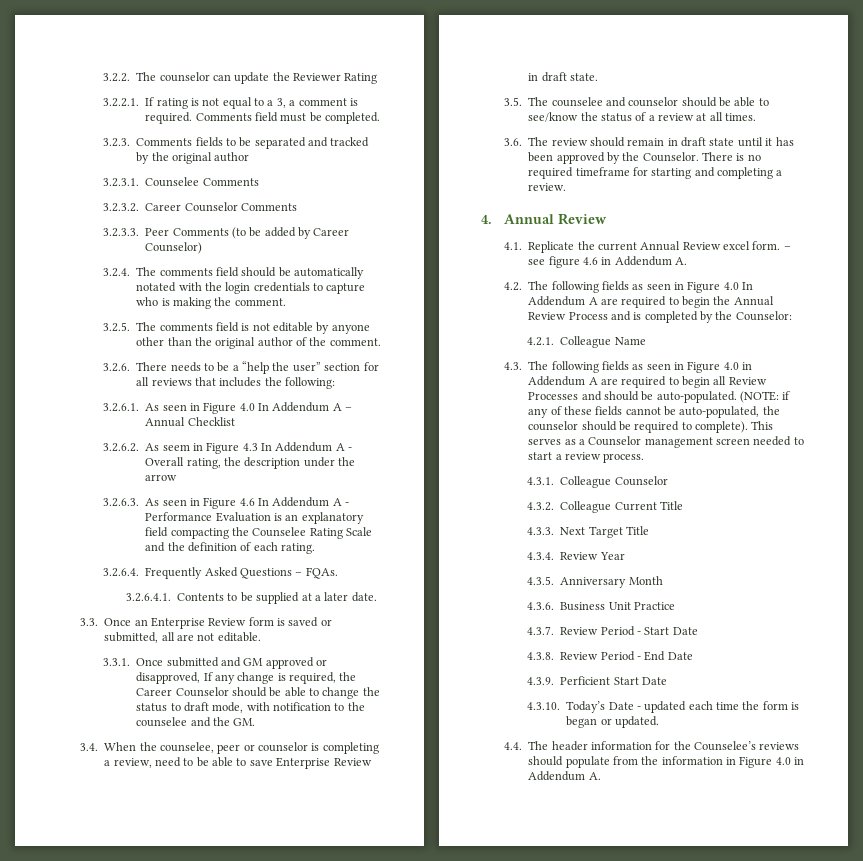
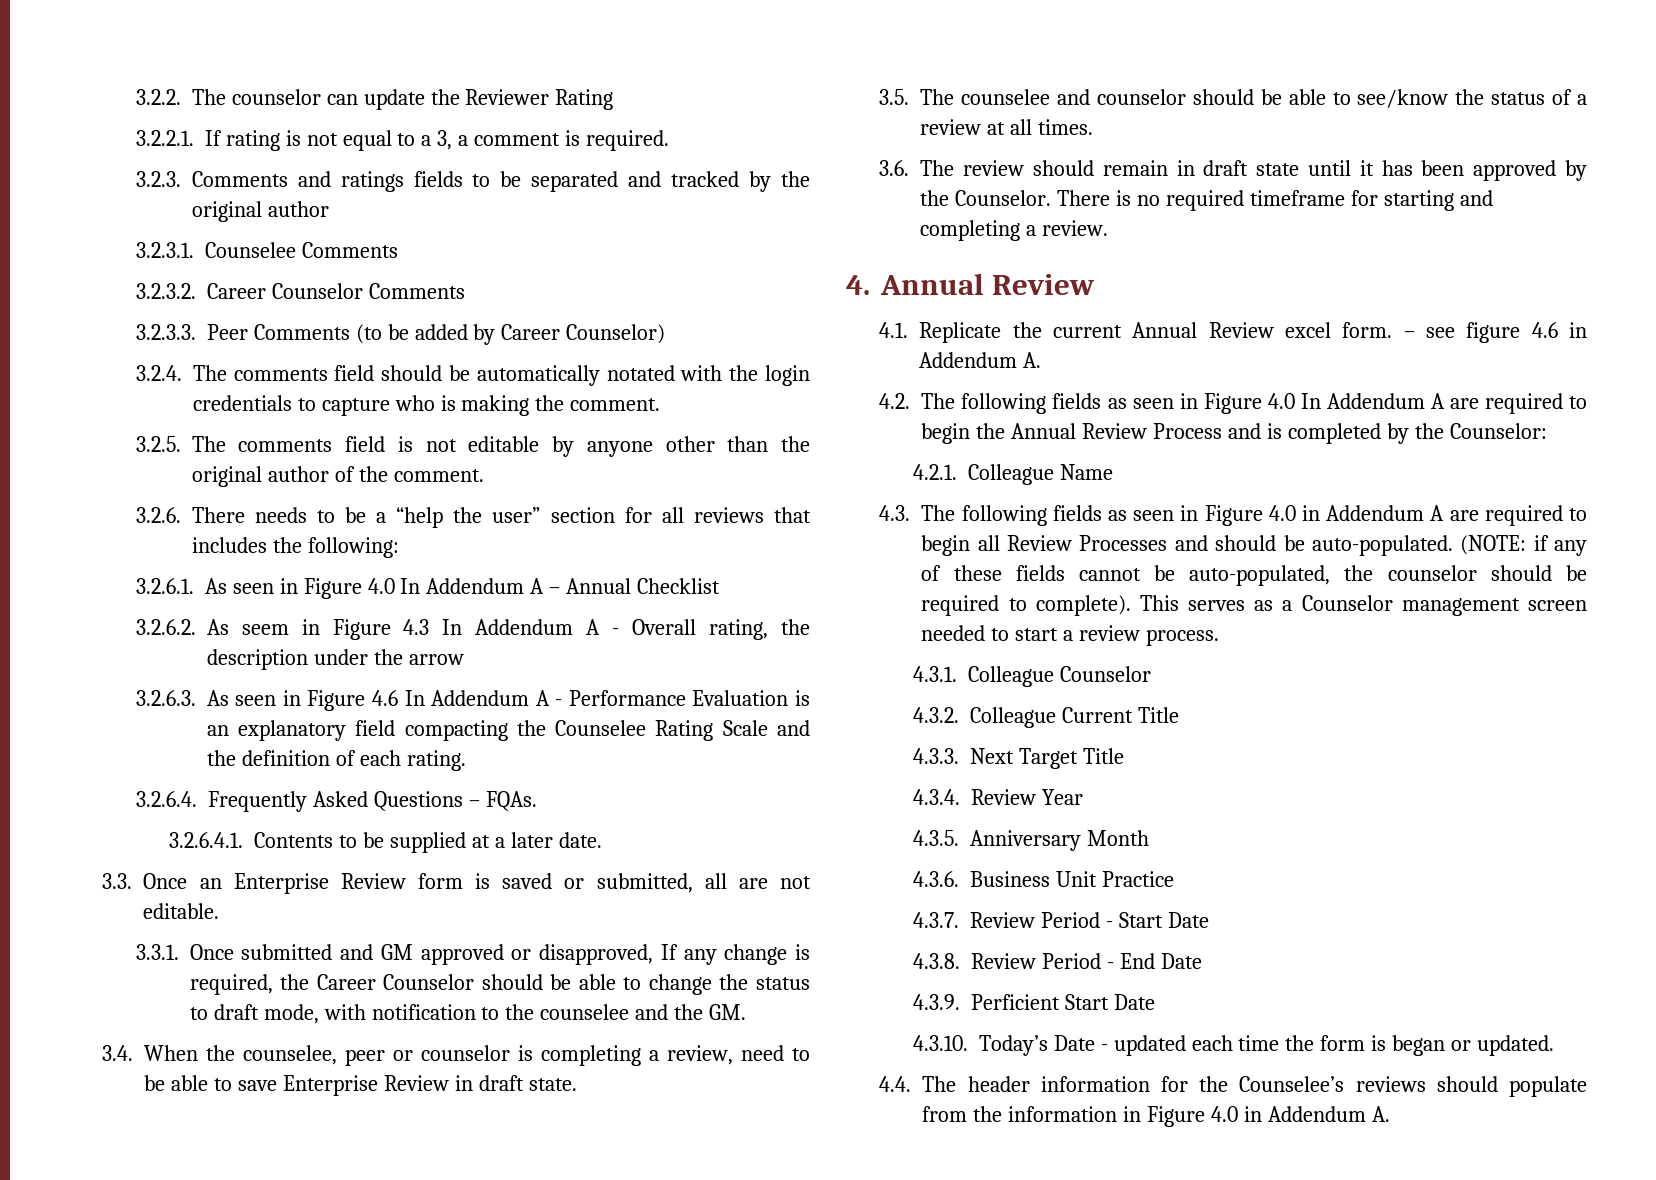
- Comments field must be completed.
- 3.2.3. Comments fields to be separated and tracked by the original author
+ 3.2.3. Comments and ratings fields to be separated and tracked by the original author

